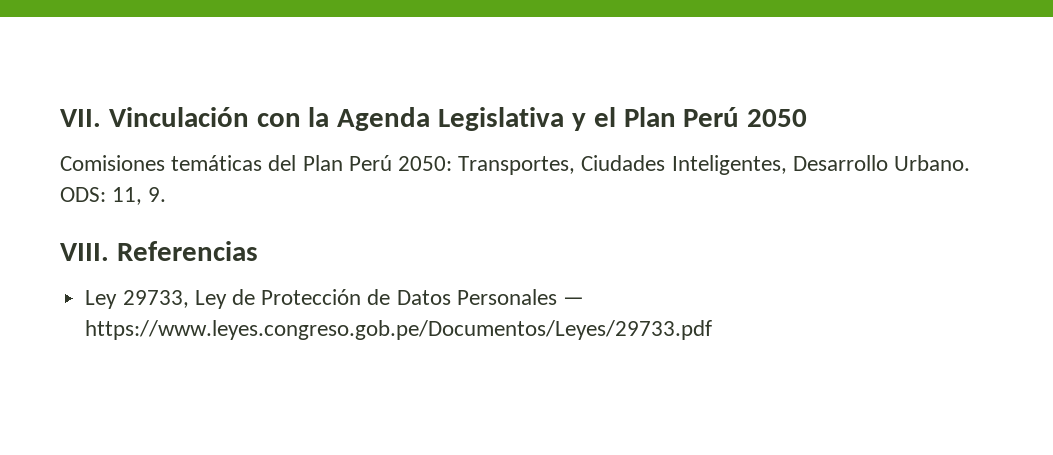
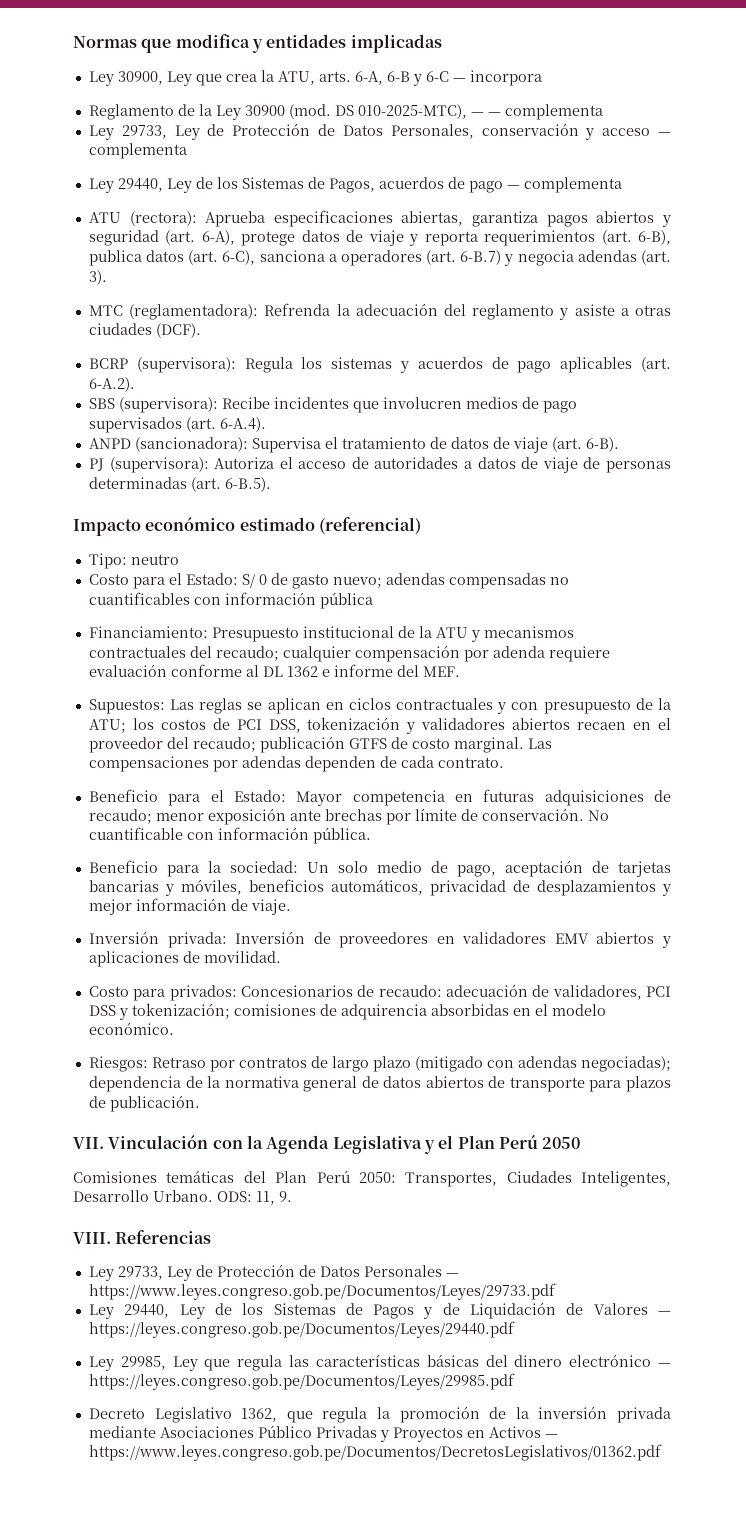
+ Normas que modifica y entidades implicadas
+ Ley 30900, Ley que crea la ATU, arts. 6-A, 6-B y 6-C — incorpora
+ Reglamento de la Ley 30900 (mod. DS 010-2025-MTC), — — complementa
+ Ley 29733, Ley de Protección de Datos Personales, conservación y acceso — complementa
+ Ley 29440, Ley de los Sistemas de Pagos, acuerdos de pago — complementa
+ ATU (rectora): Aprueba especificaciones abiertas, garantiza pagos abiertos y seguridad (art. 6-A), protege datos de viaje y reporta requerimientos (art. 6-B), publica datos (art. 6-C), sanciona a operadores (art. 6-B.7) y negocia adendas (art. 3).
+ MTC (reglamentadora): Refrenda la adecuación del reglamento y asiste a otras ciudades (DCF).
+ BCRP (supervisora): Regula los sistemas y acuerdos de pago aplicables (art. 6-A.2).
+ SBS (supervisora): Recibe incidentes que involucren medios de pago supervisados (art. 6-A.4).
+ ANPD (sancionadora): Supervisa el tratamiento de datos de viaje (art. 6-B).
+ PJ (supervisora): Autoriza el acceso de autoridades a datos de viaje de personas determinadas (art. 6-B.5).
+ Impacto económico estimado (referencial)
+ Tipo: neutro
+ Costo para el Estado: S/ 0 de gasto nuevo; adendas compensadas no cuantificables con información pública
+ Financiamiento: Presupuesto institucional de la ATU y mecanismos contractuales del recaudo; cualquier compensación por adenda requiere evaluación conforme al DL 1362 e informe del MEF.
+ Supuestos: Las reglas se aplican en ciclos contractuales y con presupuesto de la ATU; los costos de PCI DSS, tokenización y validadores abiertos recaen en el proveedor del recaudo; publicación GTFS de costo marginal. Las compensaciones por adendas dependen de cada contrato.
+ Beneficio para el Estado: Mayor competencia en futuras adquisiciones de recaudo; menor exposición ante brechas por límite de conservación. No cuantificable con información pública.
+ Beneficio para la sociedad: Un solo medio de pago, aceptación de tarjetas bancarias y móviles, beneficios automáticos, privacidad de desplazamientos y mejor información de viaje.
+ Inversión privada: Inversión de proveedores en validadores EMV abiertos y aplicaciones de movilidad.
+ Costo para privados: Concesionarios de recaudo: adecuación de validadores, PCI DSS y tokenización; comisiones de adquirencia absorbidas en el modelo económico.
+ Riesgos: Retraso por contratos de largo plazo (mitigado con adendas negociadas); dependencia de la normativa general de datos abiertos de transporte para plazos de publicación.
+ Ley 29440, Ley de los Sistemas de Pagos y de Liquidación de Valores — https://leyes.congreso.gob.pe/Documentos/Leyes/29440.pdf
+ Ley 29985, Ley que regula las características básicas del dinero electrónico — https://leyes.congreso.gob.pe/Documentos/Leyes/29985.pdf
+ Decreto Legislativo 1362, que regula la promoción de la inversión privada mediante Asociaciones Público Privadas y Proyectos en Activos — https://www.leyes.congreso.gob.pe/Documentos/DecretosLegislativos/01362.pdf

